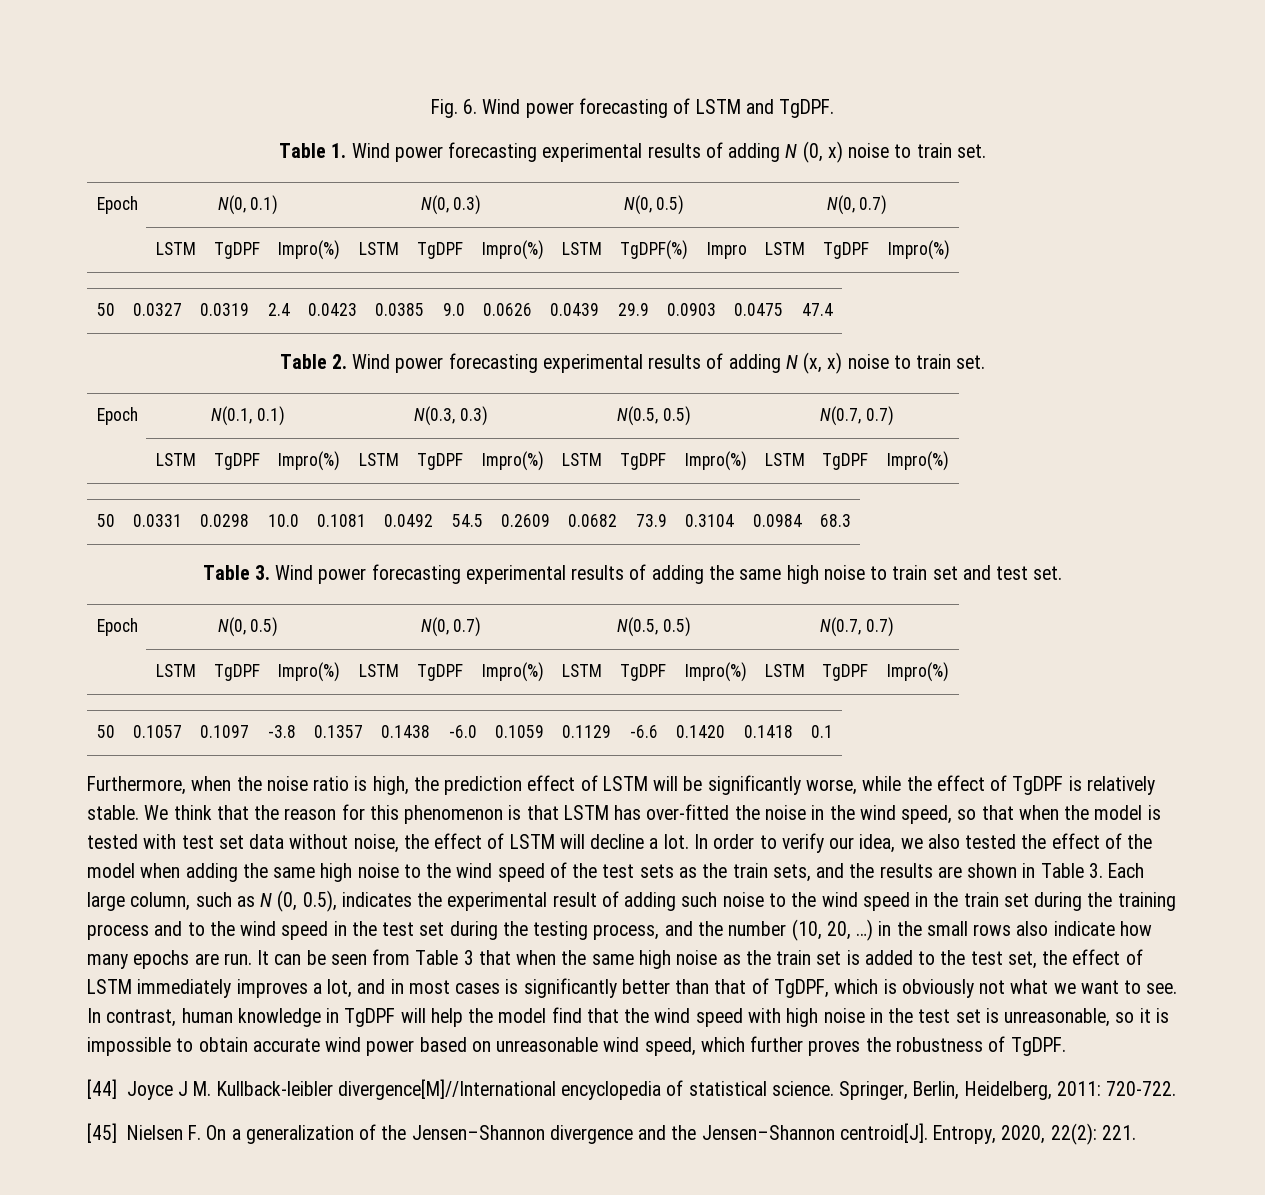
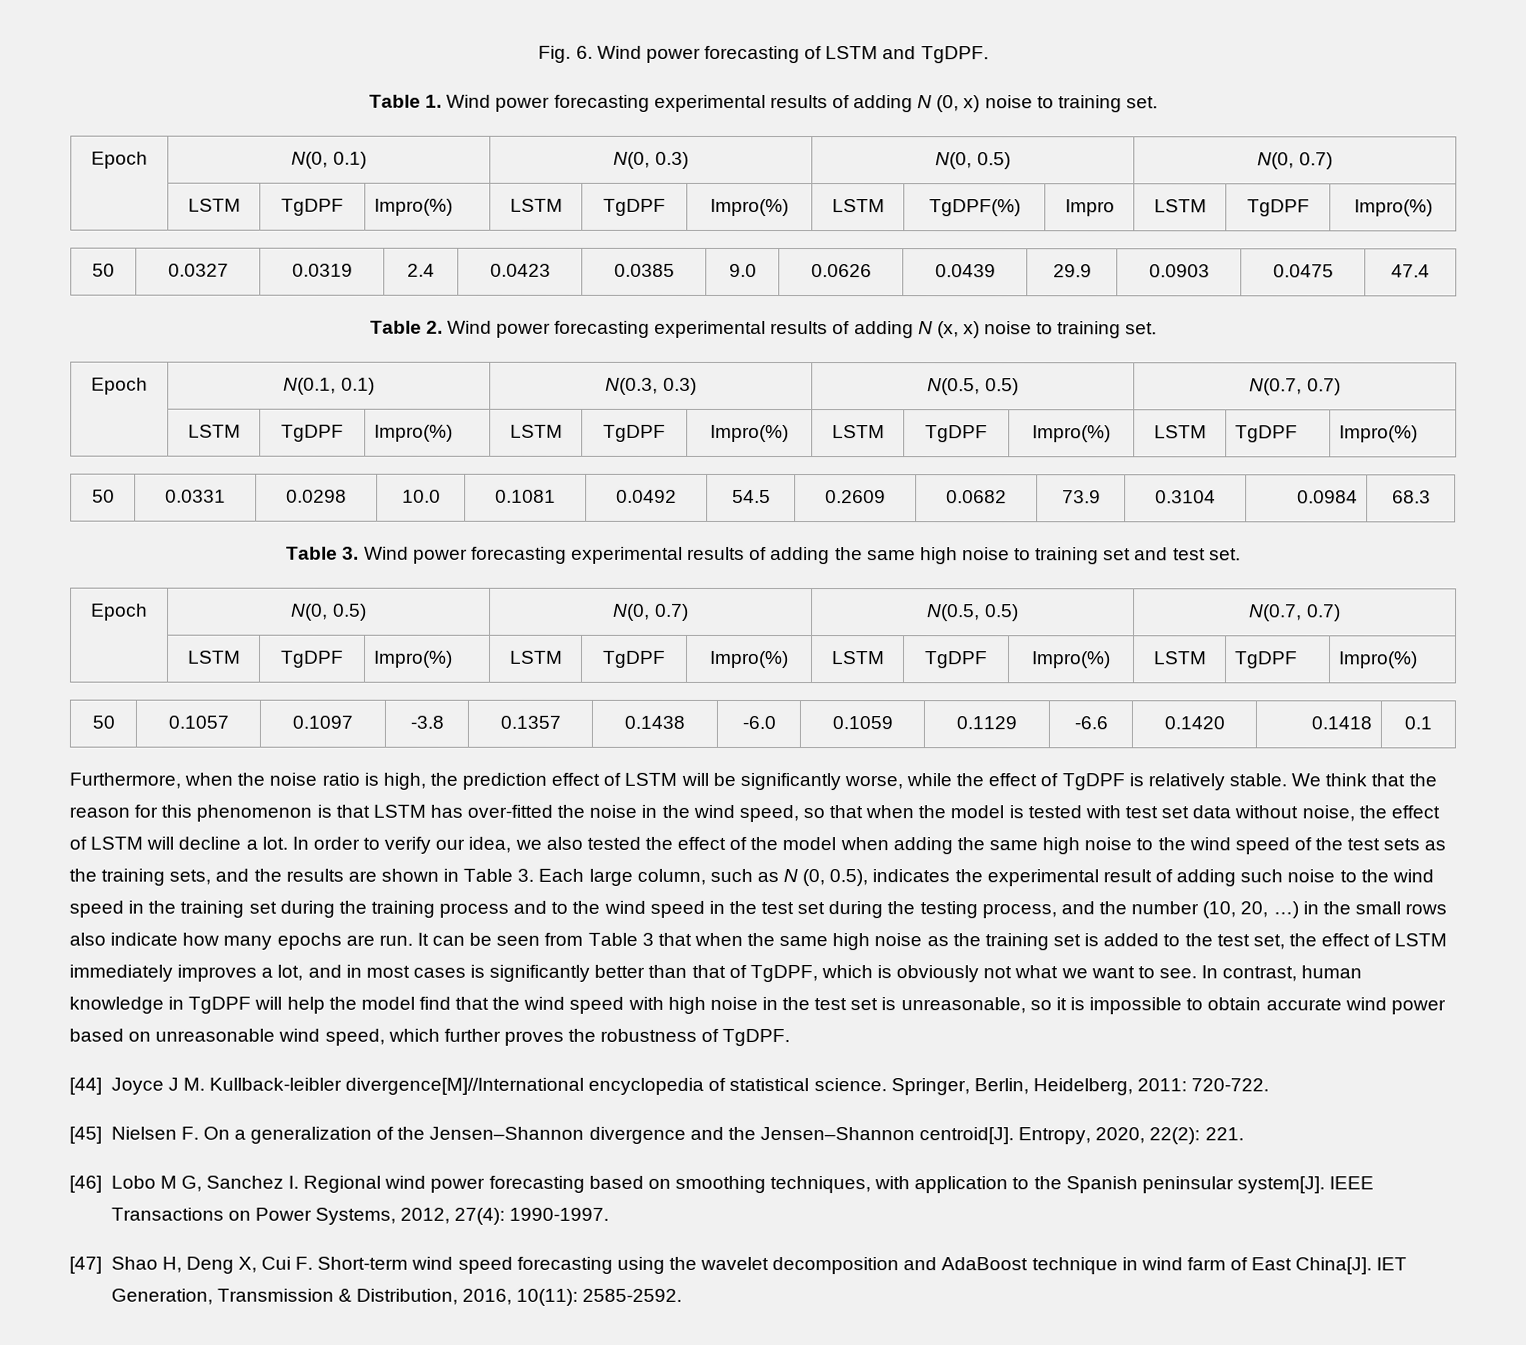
- Table 1. Wind power forecasting experimental results of adding N (0, x) noise to train set.
+ Table 1. Wind power forecasting experimental results of adding N (0, x) noise to training set.
- Table 2. Wind power forecasting experimental results of adding N (x, x) noise to train set.
+ Table 2. Wind power forecasting experimental results of adding N (x, x) noise to training set.
- Table 3. Wind power forecasting experimental results of adding the same high noise to train set and test set.
+ Table 3. Wind power forecasting experimental results of adding the same high noise to training set and test set.
- In order to verify our idea, we also tested the effect of the model when adding the same high noise to the wind speed of the test sets as the train sets, and the results are shown in Table 3. Each large column, such as N (0, 0.5), indicates the experimental result of adding such noise to the wind speed in the train set during the training process and to the wind speed in the test set during the testing process, and the number (10, 20, …) in the small rows also indicate how many epochs are run.
+ In order to verify our idea, we also tested the effect of the model when adding the same high noise to the wind speed of the test sets as the training sets, and the results are shown in Table 3. Each large column, such as N (0, 0.5), indicates the experimental result of adding such noise to the wind speed in the training set during the training process and to the wind speed in the test set during the testing process, and the number (10, 20, …) in the small rows also indicate how many epochs are run.
- It can be seen from Table 3 that when the same high noise as the train set is added to the test set, the effect of LSTM immediately improves a lot, and in most cases is significantly better than that of TgDPF, which is obviously not what we want to see.
+ It can be seen from Table 3 that when the same high noise as the training set is added to the test set, the effect of LSTM immediately improves a lot, and in most cases is significantly better than that of TgDPF, which is obviously not what we want to see.
+ [46] Lobo M G, Sanchez I. Regional wind power forecasting based on smoothing techniques, with application to the Spanish peninsular system[J]. IEEE Transactions on Power Systems, 2012, 27(4): 1990-1997.
+ [47] Shao H, Deng X, Cui F. Short‐term wind speed forecasting using the wavelet decomposition and AdaBoost technique in wind farm of East China[J]. IET Generation, Transmission & Distribution, 2016, 10(11): 2585-2592.

